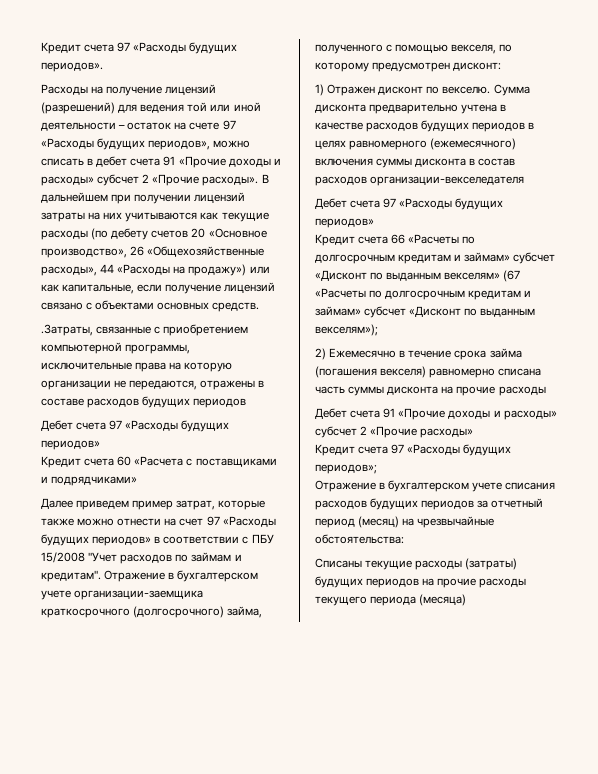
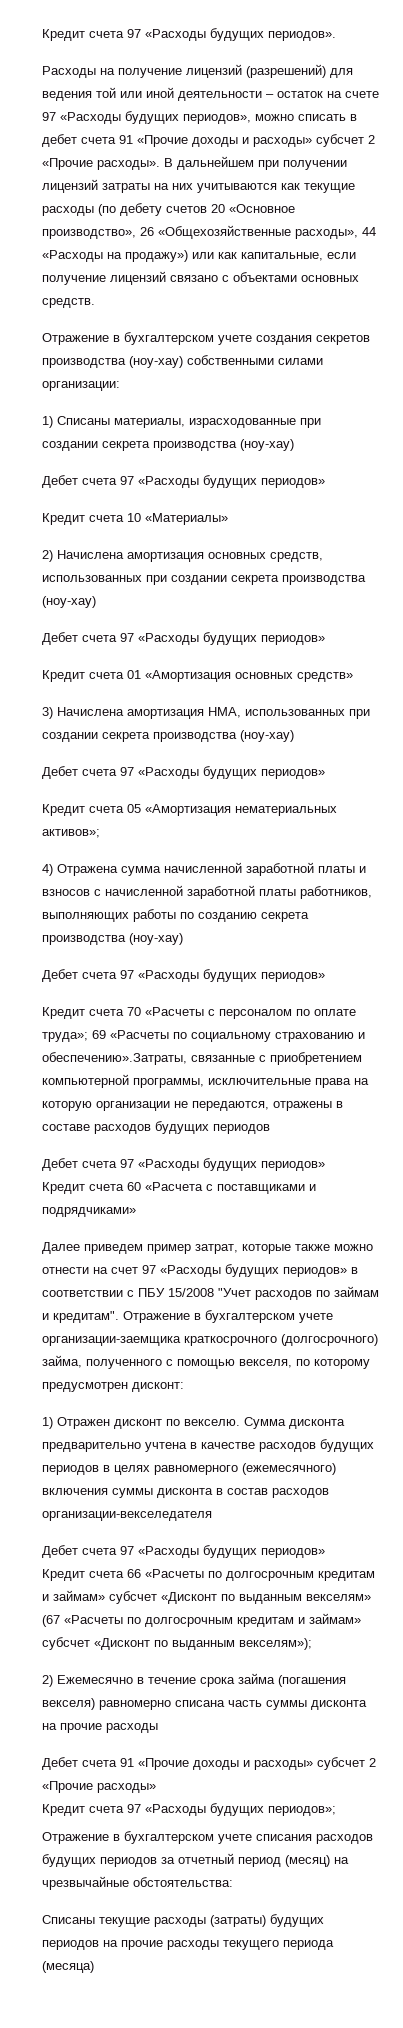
- .Затраты, связанные с приобретением компьютерной программы, исключительные права на которую организации не передаются, отражены в составе расходов будущих периодов
+ Отражение в бухгалтерском учете создания секретов производства (ноу-хау) собственными силами организации:
+ 1) Списаны материалы, израсходованные при создании секрета производства (ноу-хау)
+ Дебет счета 97 «Расходы будущих периодов»
+ Кредит счета 10 «Материалы»
+ 2) Начислена амортизация основных средств, использованных при создании секрета производства (ноу-хау)
+ Дебет счета 97 «Расходы будущих периодов»
+ Кредит счета 01 «Амортизация основных средств»
+ 3) Начислена амортизация НМА, использованных при создании секрета производства (ноу-хау)
+ Дебет счета 97 «Расходы будущих периодов»
+ Кредит счета 05 «Амортизация нематериальных активов»;
+ 4) Отражена сумма начисленной заработной платы и взносов с начисленной заработной платы работников, выполняющих работы по созданию секрета производства (ноу-хау)
+ Дебет счета 97 «Расходы будущих периодов»
+ Кредит счета 70 «Расчеты с персоналом по оплате труда»; 69 «Расчеты по социальному страхованию и обеспечению».Затраты, связанные с приобретением компьютерной программы, исключительные права на которую организации не передаются, отражены в составе расходов будущих периодов

